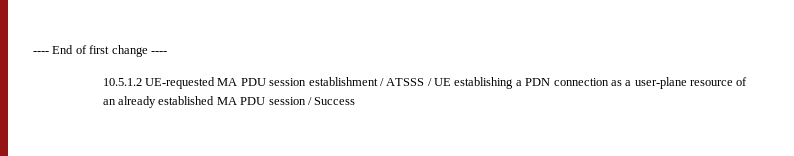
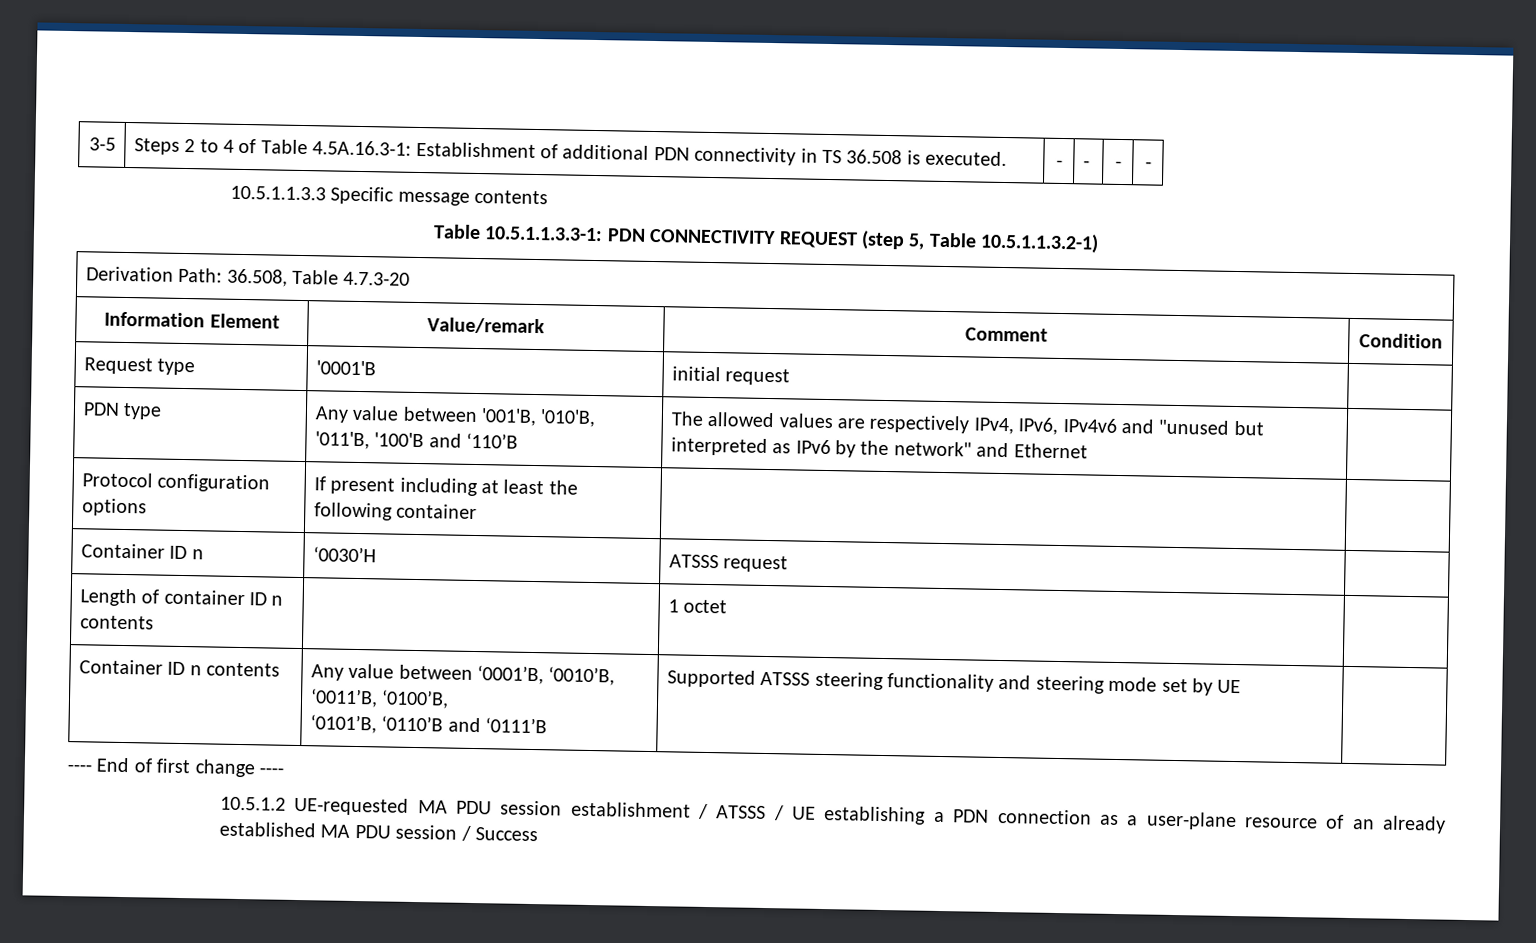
+ 3-5 | Steps 2 to 4 of Table 4.5A.16.3-1: Establishment of additional PDN connectivity in TS 36.508 is executed. | - | - | - | -
+ 10.5.1.1.3.3 Specific message contents
+ Table 10.5.1.1.3.3-1: PDN CONNECTIVITY REQUEST (step 5, Table 10.5.1.1.3.2-1)
+ Derivation Path: 36.508, Table 4.7.3-20
+ Information Element | Value/remark | Comment | Condition
+ Request type | '0001'B | initial request |
+ PDN type | Any value between '001'B, '010'B, '011'B, '100'B and ‘110’B | The allowed values are respectively IPv4, IPv6, IPv4v6 and "unused but interpreted as IPv6 by the network" and Ethernet |
+ Protocol configuration options | If present including at least the following container | |
+ Container ID n | ‘0030’H | ATSSS request |
+ Length of container ID n contents | | 1 octet |
+ Container ID n contents | Any value between ‘0001’B, ‘0010’B, ‘0011’B, ‘0100’B,
+ ‘0101’B, ‘0110’B and ‘0111’B | Supported ATSSS steering functionality and steering mode set by UE |

